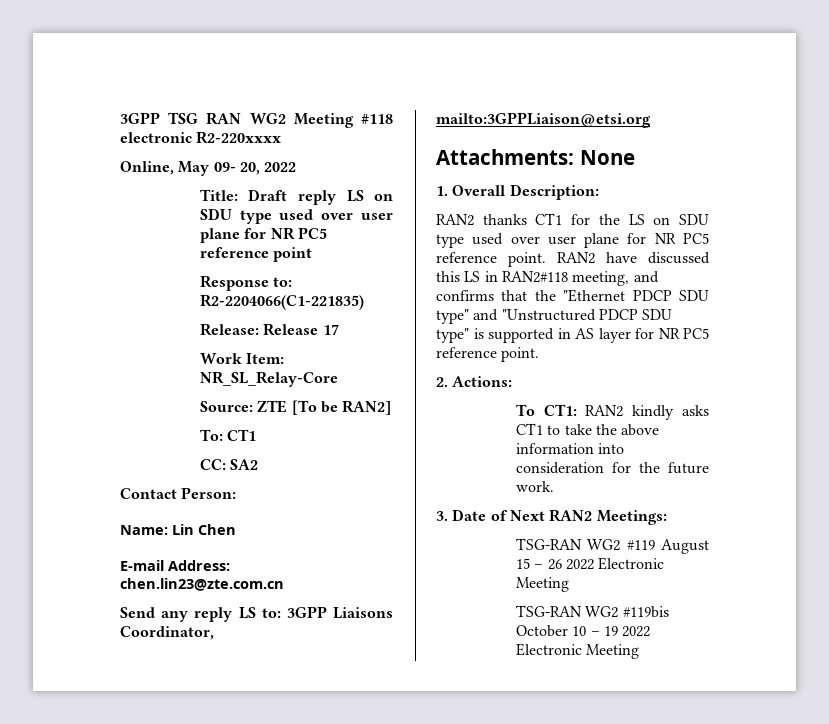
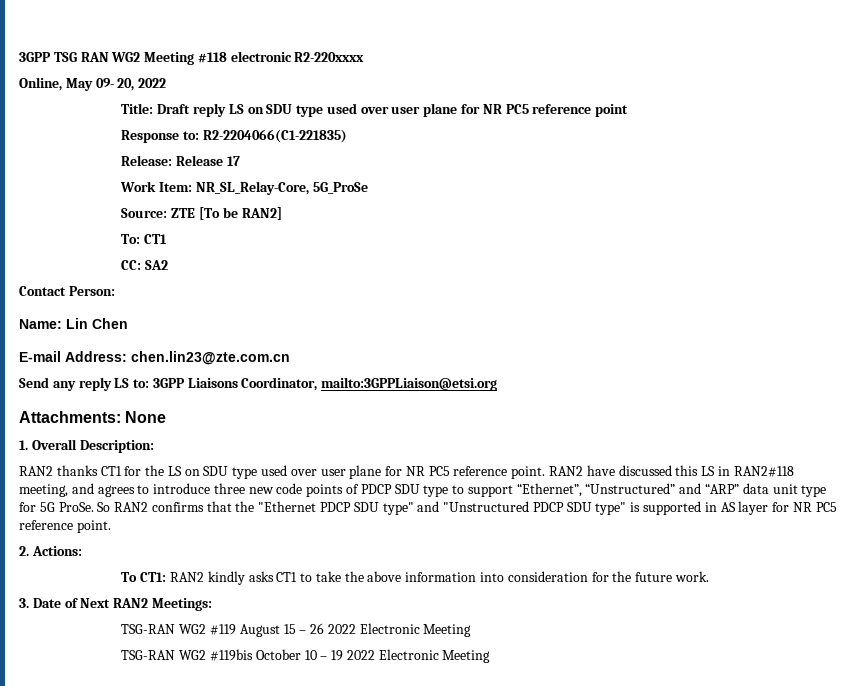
- Work Item: NR_SL_Relay-Core
+ Work Item: NR_SL_Relay-Core, 5G_ProSe
- RAN2 have discussed this LS in RAN2#118 meeting, and confirms that the "Ethernet PDCP SDU type" and "Unstructured PDCP SDU type" is supported in AS layer for NR PC5 reference point.
+ RAN2 have discussed this LS in RAN2#118 meeting, and agrees to introduce three new code points of PDCP SDU type to support “Ethernet”, “Unstructured” and “ARP” data unit type for 5G ProSe. So RAN2 confirms that the "Ethernet PDCP SDU type" and "Unstructured PDCP SDU type" is supported in AS layer for NR PC5 reference point.

